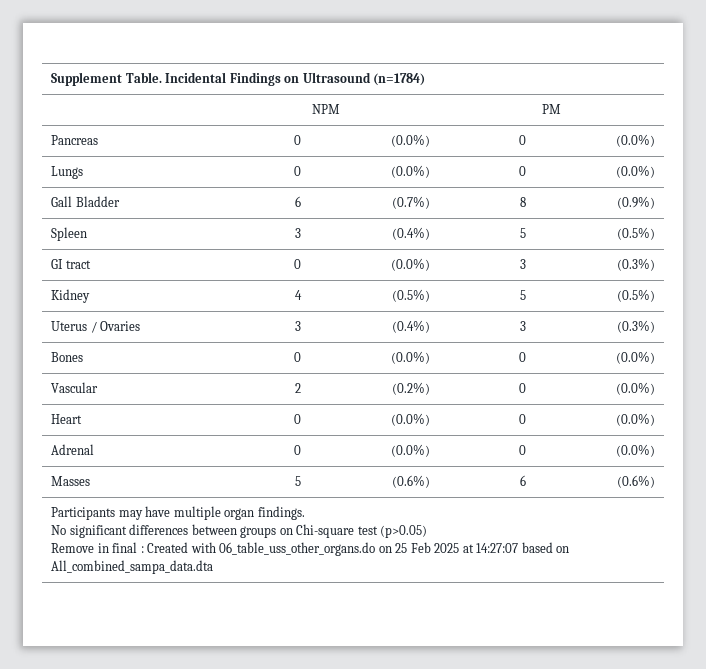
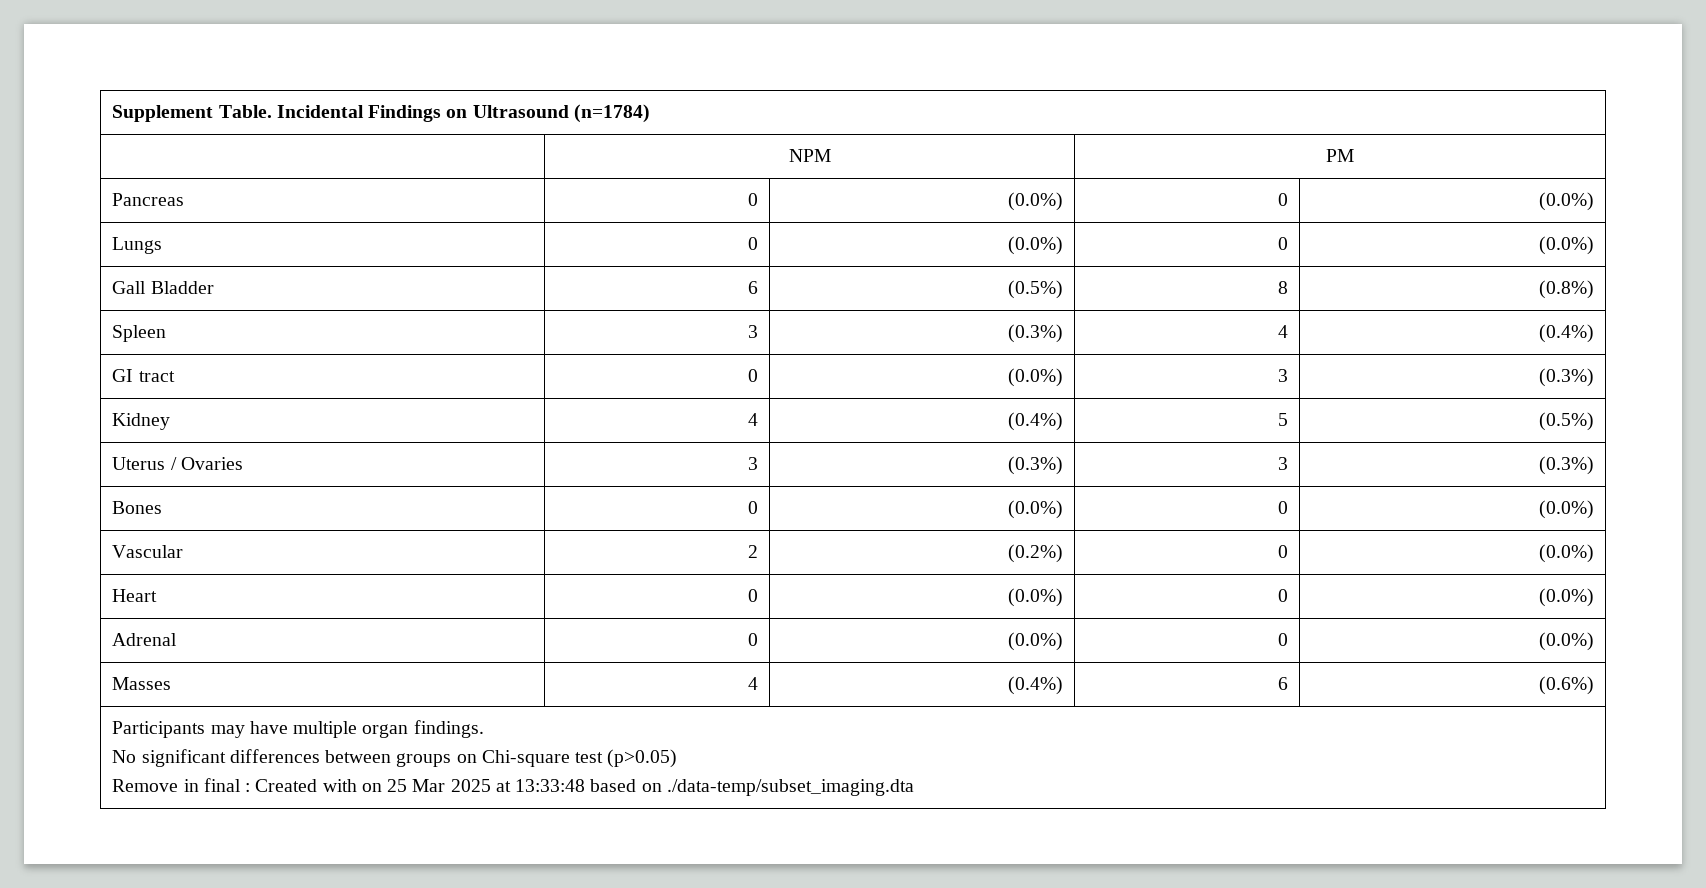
- Gall Bladder | 6 | (0.7%) | 8 | (0.9%)
+ Gall Bladder | 6 | (0.5%) | 8 | (0.8%)
- Spleen | 3 | (0.4%) | 5 | (0.5%)
+ Spleen | 3 | (0.3%) | 4 | (0.4%)
- Kidney | 4 | (0.5%) | 5 | (0.5%)
+ Kidney | 4 | (0.4%) | 5 | (0.5%)
- Uterus / Ovaries | 3 | (0.4%) | 3 | (0.3%)
+ Uterus / Ovaries | 3 | (0.3%) | 3 | (0.3%)
- Masses | 5 | (0.6%) | 6 | (0.6%)
+ Masses | 4 | (0.4%) | 6 | (0.6%)
  Participants may have multiple organ findings.
  No significant differences between groups on Chi-square test (p>0.05)
- Remove in final : Created with 06_table_uss_other_organs.do on 25 Feb 2025 at 14:27:07 based on All_combined_sampa_data.dta
+ Remove in final : Created with on 25 Mar 2025 at 13:33:48 based on ./data-temp/subset_imaging.dta

